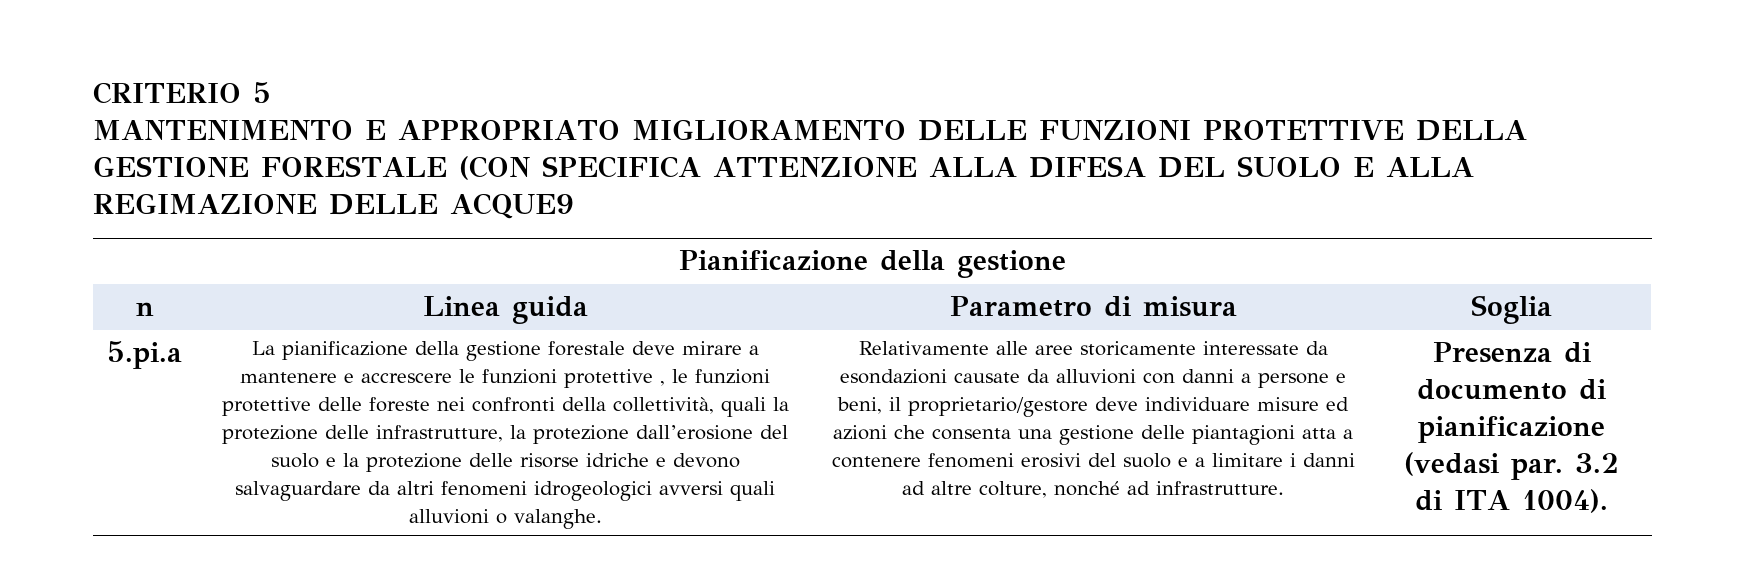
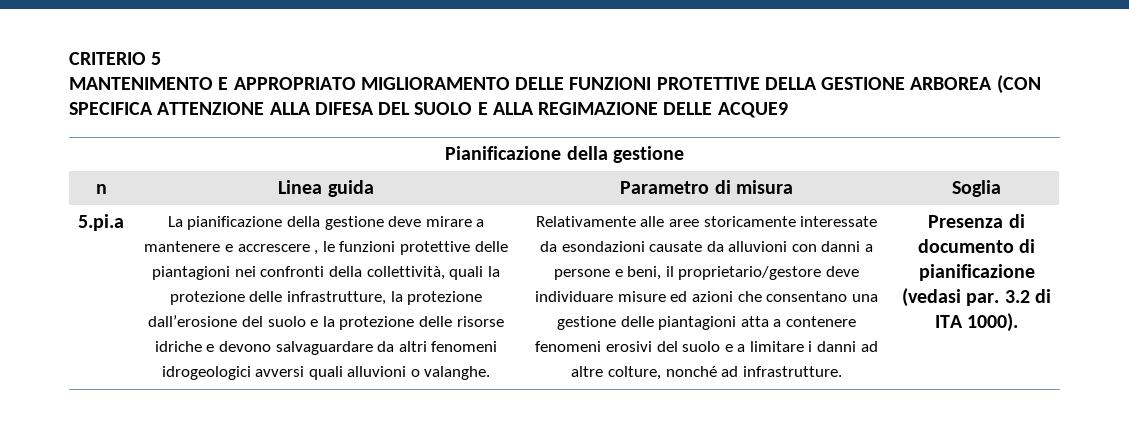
- MANTENIMENTO E APPROPRIATO MIGLIORAMENTO DELLE FUNZIONI PROTETTIVE DELLA GESTIONE FORESTALE (CON SPECIFICA ATTENZIONE ALLA DIFESA DEL SUOLO E ALLA REGIMAZIONE DELLE ACQUE9
+ MANTENIMENTO E APPROPRIATO MIGLIORAMENTO DELLE FUNZIONI PROTETTIVE DELLA GESTIONE ARBOREA (CON SPECIFICA ATTENZIONE ALLA DIFESA DEL SUOLO E ALLA REGIMAZIONE DELLE ACQUE9
- La pianificazione della gestione forestale deve mirare a mantenere e accrescere le funzioni protettive , le funzioni protettive delle foreste nei confronti della collettività, quali la protezione delle infrastrutture, la protezione dall’erosione del suolo e la protezione delle risorse idriche e devono salvaguardare da altri fenomeni idrogeologici avversi quali alluvioni o valanghe.
+ La pianificazione della gestione deve mirare a mantenere e accrescere , le funzioni protettive delle piantagioni nei confronti della collettività, quali la protezione delle infrastrutture, la protezione dall’erosione del suolo e la protezione delle risorse idriche e devono salvaguardare da altri fenomeni idrogeologici avversi quali alluvioni o valanghe.
- Relativamente alle aree storicamente interessate da esondazioni causate da alluvioni con danni a persone e beni, il proprietario/gestore deve individuare misure ed azioni che consenta una gestione delle piantagioni atta a contenere fenomeni erosivi del suolo e a limitare i danni ad altre colture, nonché ad infrastrutture.
+ Relativamente alle aree storicamente interessate da esondazioni causate da alluvioni con danni a persone e beni, il proprietario/gestore deve individuare misure ed azioni che consentano una gestione delle piantagioni atta a contenere fenomeni erosivi del suolo e a limitare i danni ad altre colture, nonché ad infrastrutture.
- 3.2 di ITA 1004).
+ 3.2 di ITA 1000).

